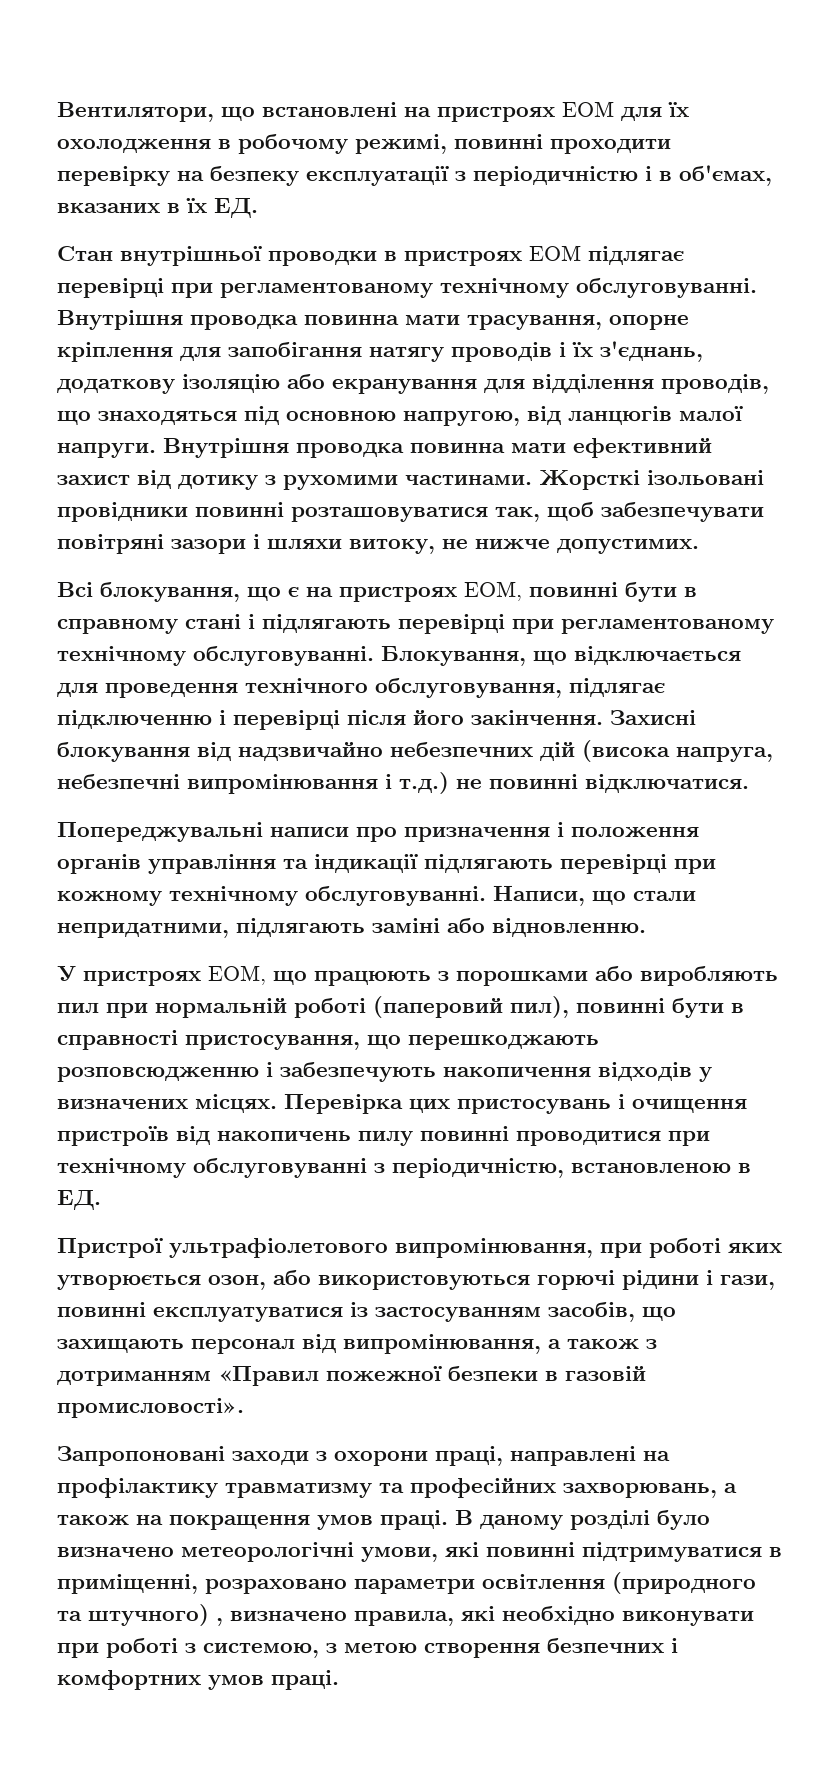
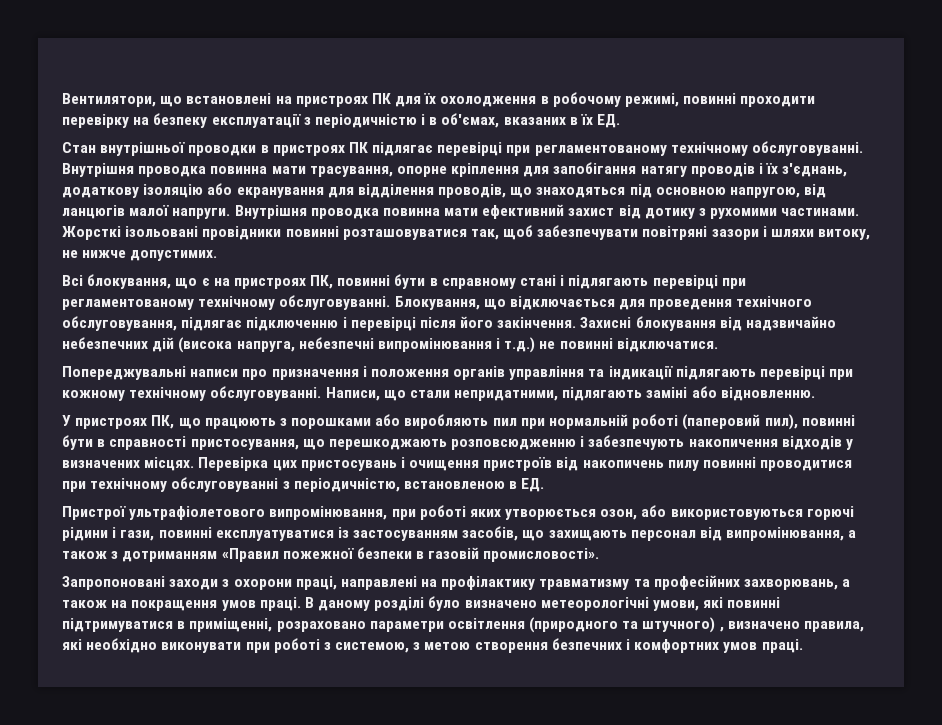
- Вентилятори, що встановлені на пристроях ЕОМ для їх охолодження в робочому режимі, повинні проходити перевірку на безпеку експлуатації з періодичністю і в об'ємах, вказаних в їх ЕД.
+ Вентилятори, що встановлені на пристроях ПК для їх охолодження в робочому режимі, повинні проходити перевірку на безпеку експлуатації з періодичністю і в об'ємах, вказаних в їх ЕД.
- Стан внутрішньої проводки в пристроях ЕОМ підлягає перевірці при регламентованому технічному обслуговуванні.
+ Стан внутрішньої проводки в пристроях ПК підлягає перевірці при регламентованому технічному обслуговуванні.
- Всі блокування, що є на пристроях ЕОМ, повинні бути в справному стані і підлягають перевірці при регламентованому технічному обслуговуванні.
+ Всі блокування, що є на пристроях ПК, повинні бути в справному стані і підлягають перевірці при регламентованому технічному обслуговуванні.
- У пристроях ЕОМ, що працюють з порошками або виробляють пил при нормальній роботі (паперовий пил), повинні бути в справності пристосування, що перешкоджають розповсюдженню і забезпечують накопичення відходів у визначених місцях.
+ У пристроях ПК, що працюють з порошками або виробляють пил при нормальній роботі (паперовий пил), повинні бути в справності пристосування, що перешкоджають розповсюдженню і забезпечують накопичення відходів у визначених місцях.

